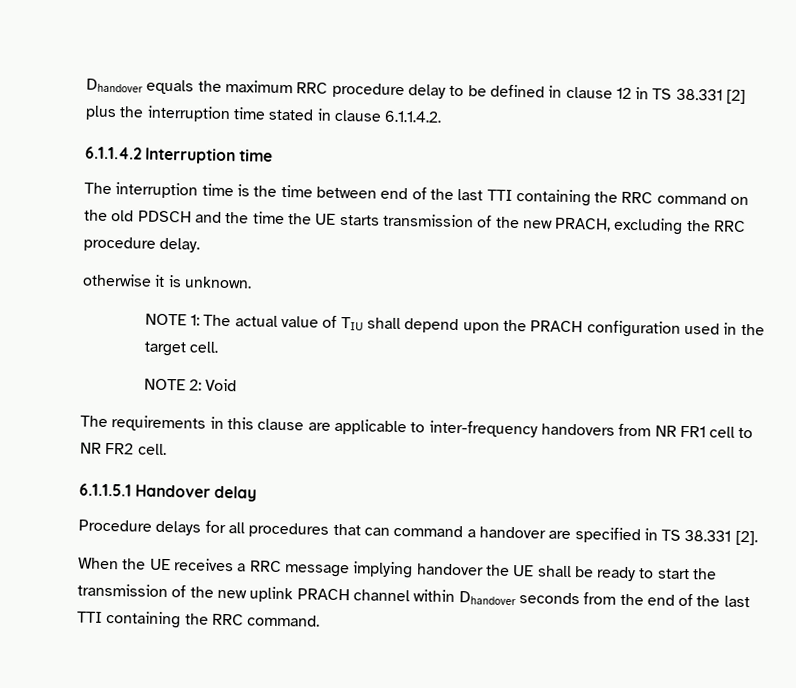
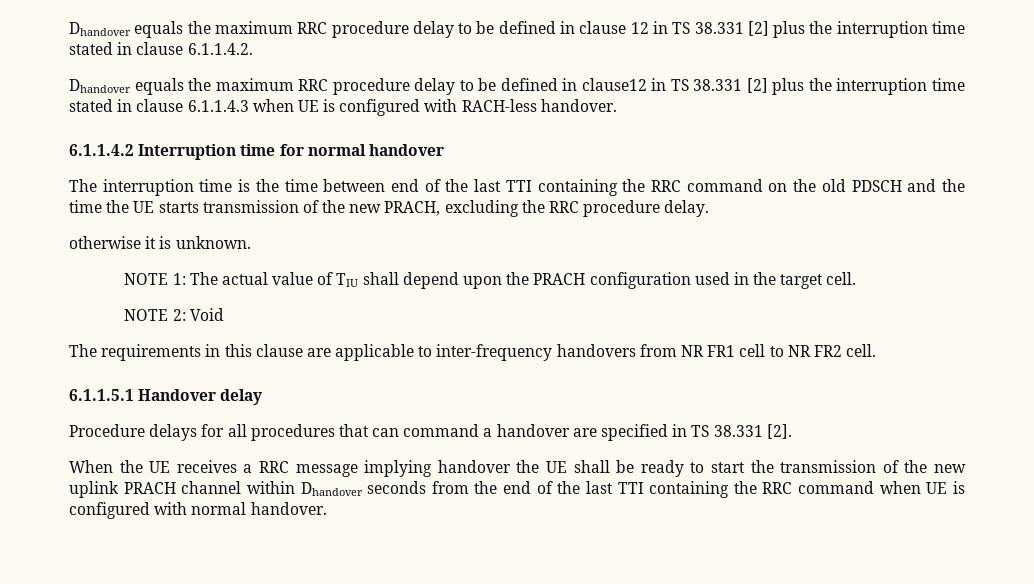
+ Dhandover equals the maximum RRC procedure delay to be defined in clause12 in TS 38.331 [2] plus the interruption time stated in clause 6.1.1.4.3 when UE is configured with RACH-less handover.
- 6.1.1.4.2 Interruption time
+ 6.1.1.4.2 Interruption time for normal handover
- When the UE receives a RRC message implying handover the UE shall be ready to start the transmission of the new uplink PRACH channel within Dhandover seconds from the end of the last TTI containing the RRC command.
+ When the UE receives a RRC message implying handover the UE shall be ready to start the transmission of the new uplink PRACH channel within Dhandover seconds from the end of the last TTI containing the RRC command when UE is configured with normal handover.

